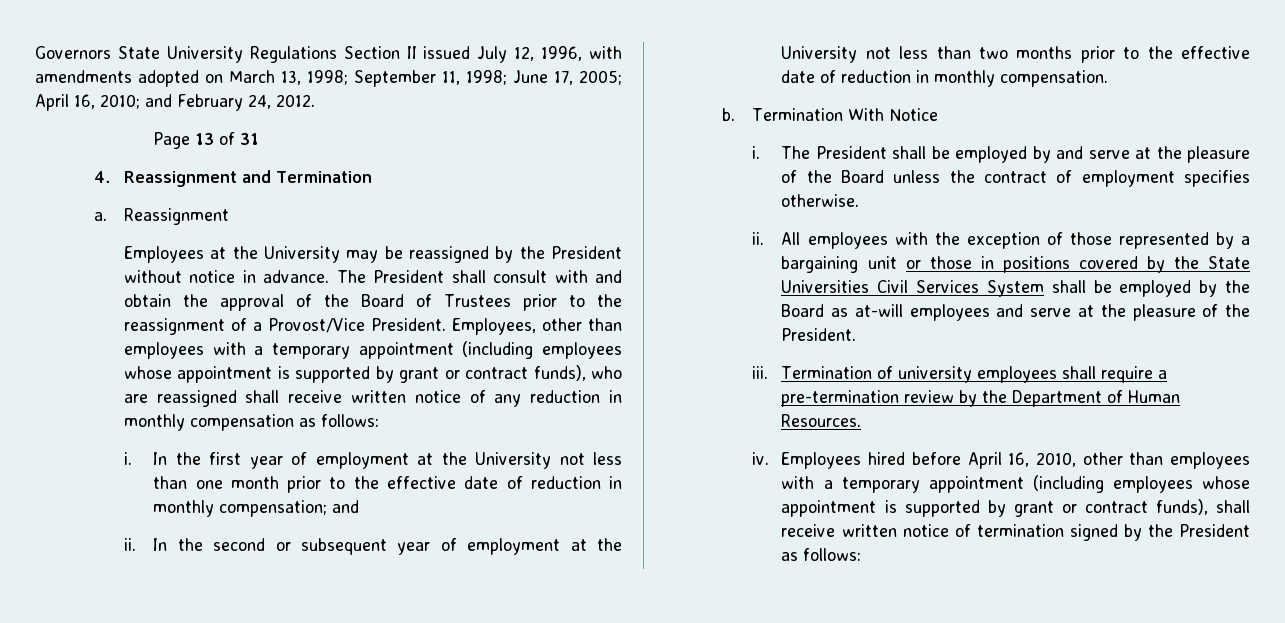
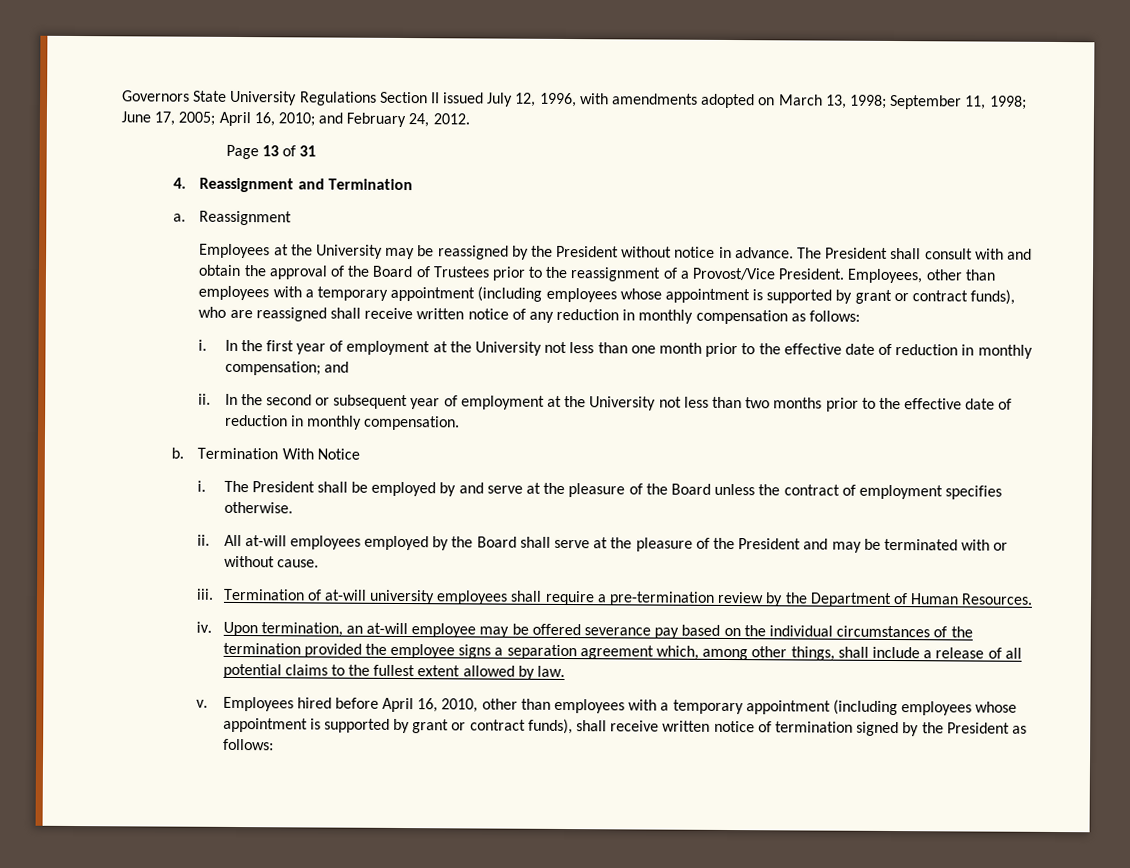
- All employees with the exception of those represented by a bargaining unit or those in positions covered by the State Universities Civil Services System shall be employed by the Board as at-will employees and serve at the pleasure of the President.
+ All at-will employees employed by the Board shall serve at the pleasure of the President and may be terminated with or without cause.
- Termination of university employees shall require a pre-termination review by the Department of Human Resources.
+ Termination of at-will university employees shall require a pre-termination review by the Department of Human Resources.
+ Upon termination, an at-will employee may be offered severance pay based on the individual circumstances of the termination provided the employee signs a separation agreement which, among other things, shall include a release of all potential claims to the fullest extent allowed by law.
+ v.

